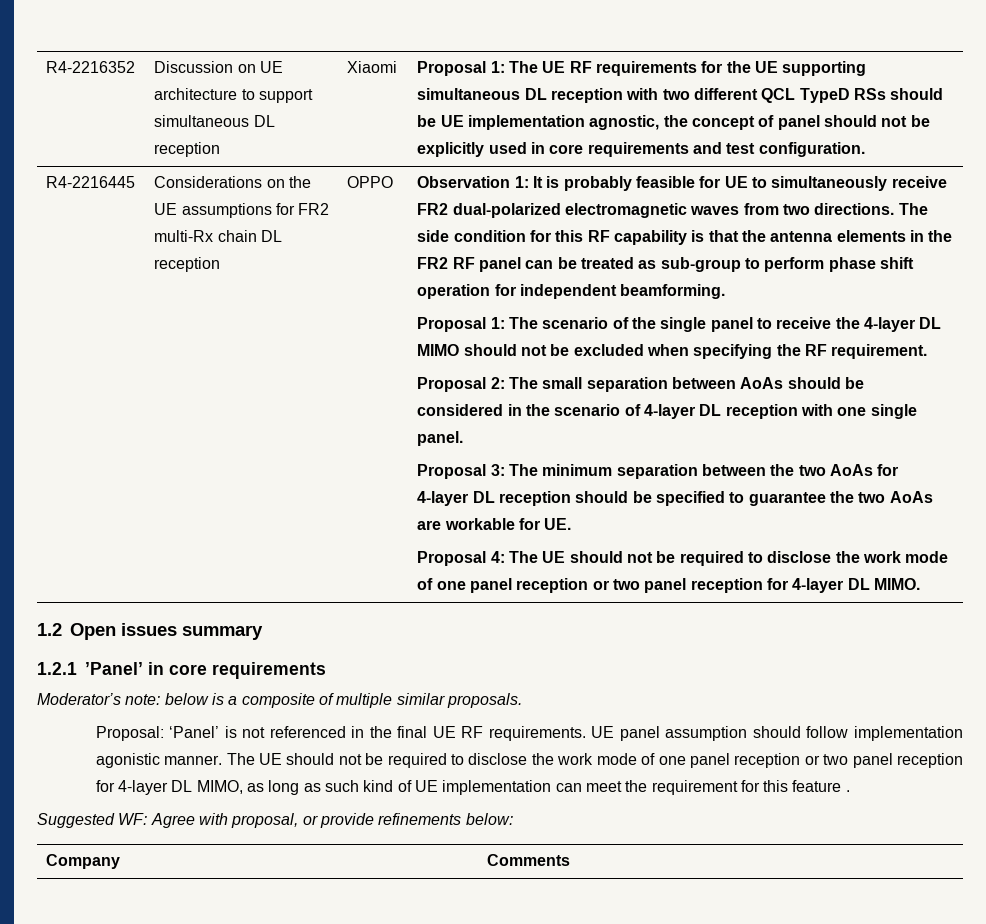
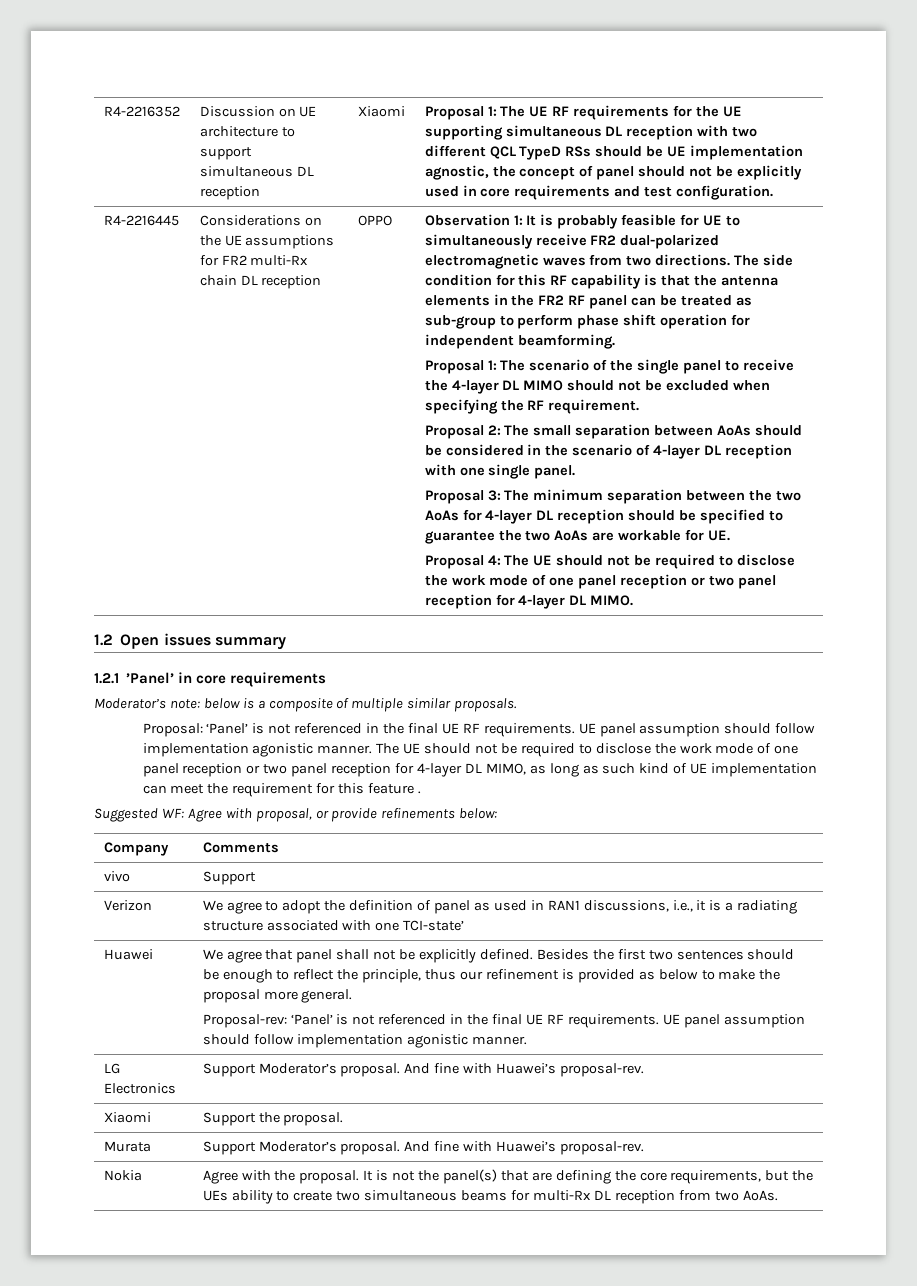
+ vivo | Support
+ Verizon | We agree to adopt the definition of panel as used in RAN1 discussions, i.e., it is a radiating structure associated with one TCI-state’
+ Huawei | We agree that panel shall not be explicitly defined. Besides the first two sentences should be enough to reflect the principle, thus our refinement is provided as below to make the proposal more general.
+ Proposal-rev: ‘Panel’ is not referenced in the final UE RF requirements. UE panel assumption should follow implementation agonistic manner.
+ LG Electronics | Support Moderator’s proposal. And fine with Huawei’s proposal-rev.
+ Xiaomi | Support the proposal.
+ Murata | Support Moderator’s proposal. And fine with Huawei’s proposal-rev.
+ Nokia | Agree with the proposal. It is not the panel(s) that are defining the core requirements, but the UEs ability to create two simultaneous beams for multi-Rx DL reception from two AoAs.

